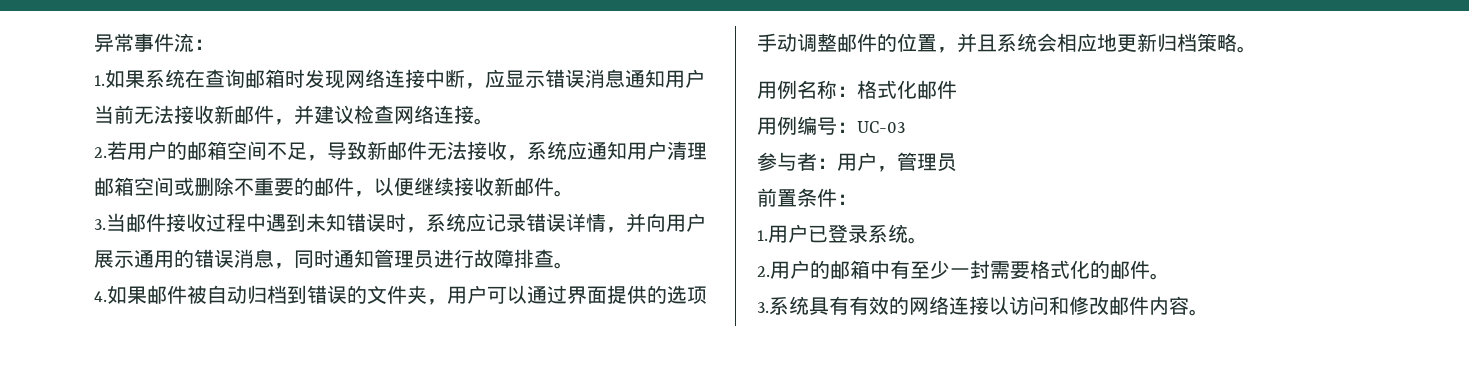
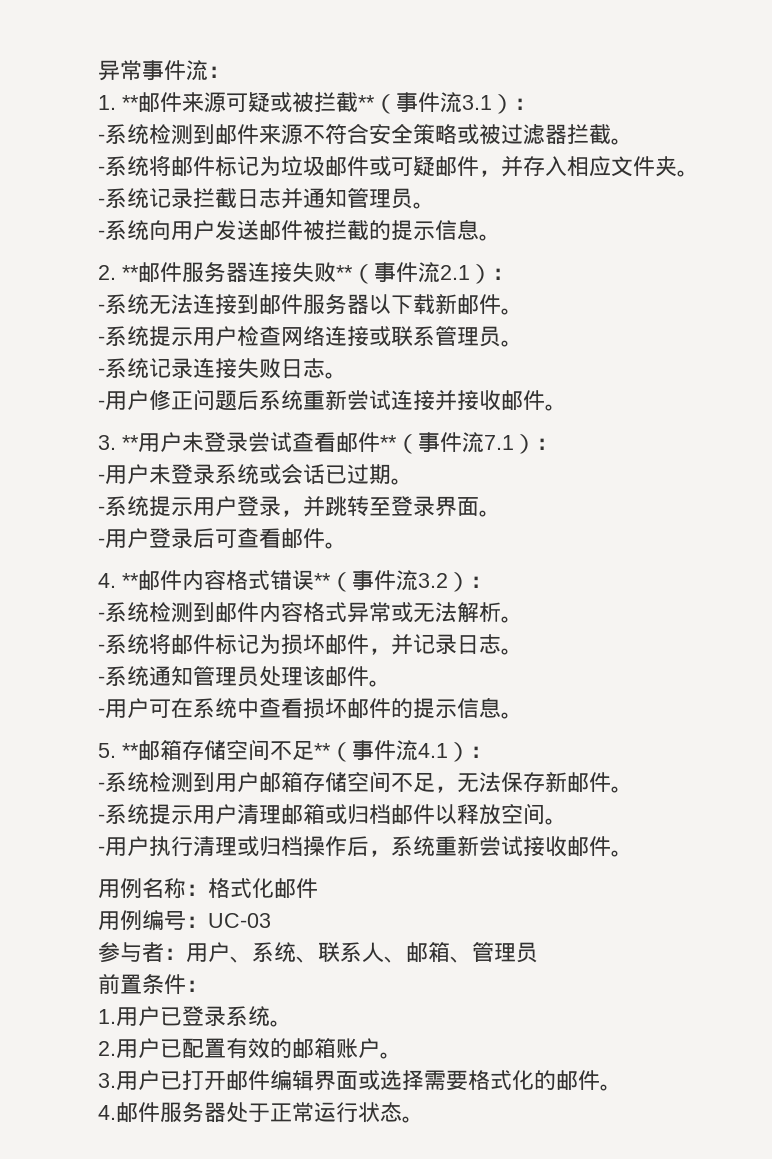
- 1.如果系统在查询邮箱时发现网络连接中断，应显示错误消息通知用户当前无法接收新邮件，并建议检查网络连接。
- 2.若用户的邮箱空间不足，导致新邮件无法接收，系统应通知用户清理邮箱空间或删除不重要的邮件，以便继续接收新邮件。
- 3.当邮件接收过程中遇到未知错误时，系统应记录错误详情，并向用户展示通用的错误消息，同时通知管理员进行故障排查。
- 4.如果邮件被自动归档到错误的文件夹，用户可以通过界面提供的选项手动调整邮件的位置，并且系统会相应地更新归档策略。
+ 1. **邮件来源可疑或被拦截**（事件流3.1）：
+ -系统检测到邮件来源不符合安全策略或被过滤器拦截。
+ -系统将邮件标记为垃圾邮件或可疑邮件，并存入相应文件夹。
+ -系统记录拦截日志并通知管理员。
+ -系统向用户发送邮件被拦截的提示信息。
+ 2. **邮件服务器连接失败**（事件流2.1）：
+ -系统无法连接到邮件服务器以下载新邮件。
+ -系统提示用户检查网络连接或联系管理员。
+ -系统记录连接失败日志。
+ -用户修正问题后系统重新尝试连接并接收邮件。
+ 3. **用户未登录尝试查看邮件**（事件流7.1）：
+ -用户未登录系统或会话已过期。
+ -系统提示用户登录，并跳转至登录界面。
+ -用户登录后可查看邮件。
+ 4. **邮件内容格式错误**（事件流3.2）：
+ -系统检测到邮件内容格式异常或无法解析。
+ -系统将邮件标记为损坏邮件，并记录日志。
+ -系统通知管理员处理该邮件。
+ -用户可在系统中查看损坏邮件的提示信息。
+ 5. **邮箱存储空间不足**（事件流4.1）：
+ -系统检测到用户邮箱存储空间不足，无法保存新邮件。
+ -系统提示用户清理邮箱或归档邮件以释放空间。
+ -用户执行清理或归档操作后，系统重新尝试接收邮件。
- 参与者：用户，管理员
+ 参与者：用户、系统、联系人、邮箱、管理员
- 2.用户的邮箱中有至少一封需要格式化的邮件。
+ 2.用户已配置有效的邮箱账户。
+ 3.用户已打开邮件编辑界面或选择需要格式化的邮件。
- 3.系统具有有效的网络连接以访问和修改邮件内容。
+ 4.邮件服务器处于正常运行状态。

